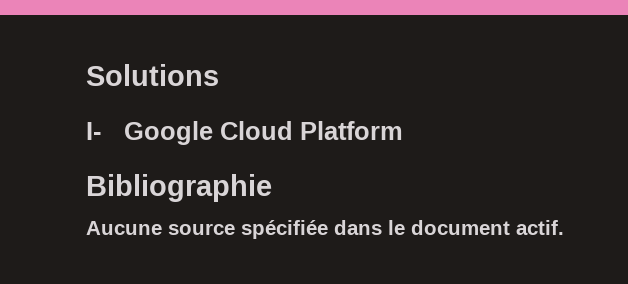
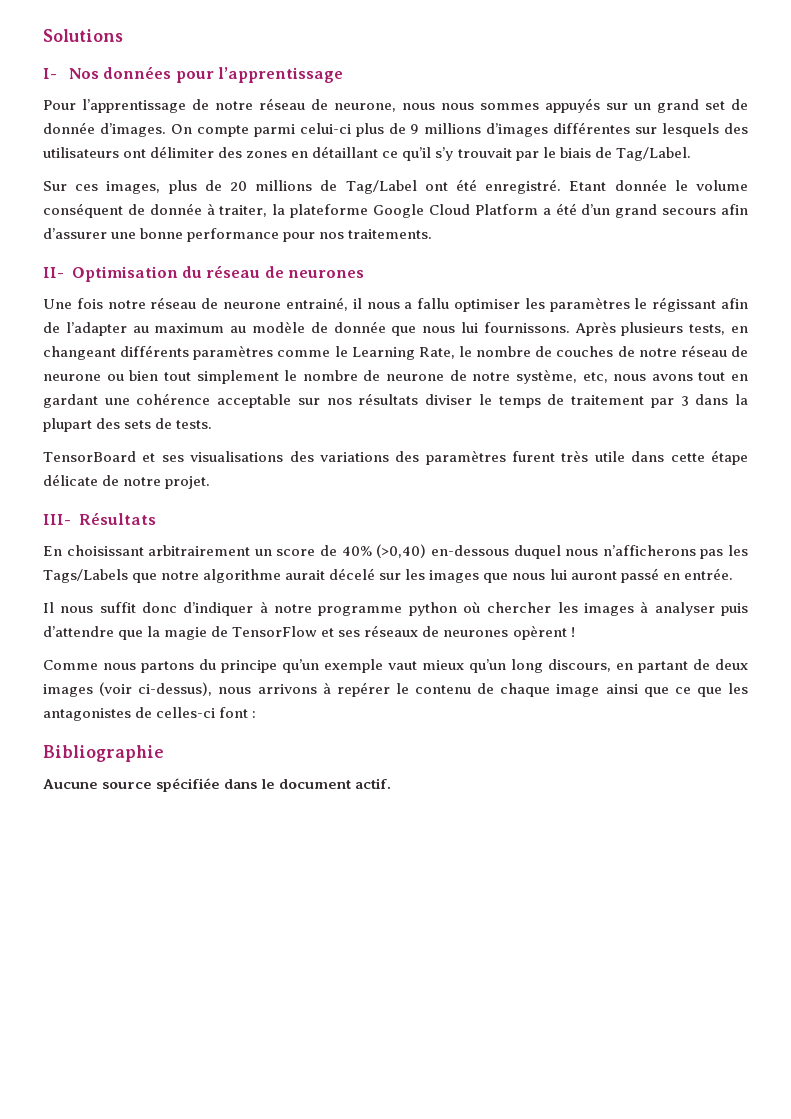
- I- Google Cloud Platform
+ I- Nos données pour l’apprentissage
+ Pour l’apprentissage de notre réseau de neurone, nous nous sommes appuyés sur un grand set de donnée d’images. On compte parmi celui-ci plus de 9 millions d’images différentes sur lesquels des utilisateurs ont délimiter des zones en détaillant ce qu’il s’y trouvait par le biais de Tag/Label.
+ Sur ces images, plus de 20 millions de Tag/Label ont été enregistré. Etant donnée le volume conséquent de donnée à traiter, la plateforme Google Cloud Platform a été d’un grand secours afin d’assurer une bonne performance pour nos traitements.
+ II- Optimisation du réseau de neurones
+ Une fois notre réseau de neurone entrainé, il nous a fallu optimiser les paramètres le régissant afin de l’adapter au maximum au modèle de donnée que nous lui fournissons. Après plusieurs tests, en changeant différents paramètres comme le Learning Rate, le nombre de couches de notre réseau de neurone ou bien tout simplement le nombre de neurone de notre système, etc, nous avons tout en gardant une cohérence acceptable sur nos résultats diviser le temps de traitement par 3 dans la plupart des sets de tests.
+ TensorBoard et ses visualisations des variations des paramètres furent très utile dans cette étape délicate de notre projet.
+ III- Résultats
+ En choisissant arbitrairement un score de 40% (>0,40) en-dessous duquel nous n’afficherons pas les Tags/Labels que notre algorithme aurait décelé sur les images que nous lui auront passé en entrée.
+ Il nous suffit donc d’indiquer à notre programme python où chercher les images à analyser puis d’attendre que la magie de TensorFlow et ses réseaux de neurones opèrent !
+ Comme nous partons du principe qu’un exemple vaut mieux qu’un long discours, en partant de deux images (voir ci-dessus), nous arrivons à repérer le contenu de chaque image ainsi que ce que les antagonistes de celles-ci font :

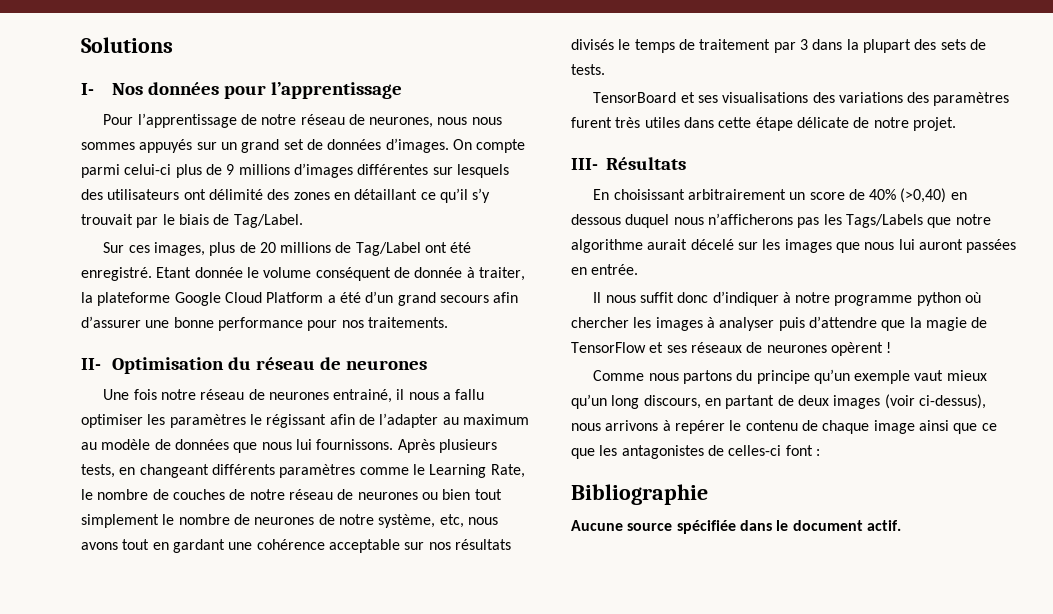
- Pour l’apprentissage de notre réseau de neurone, nous nous sommes appuyés sur un grand set de donnée d’images.
+ Pour l’apprentissage de notre réseau de neurones, nous nous sommes appuyés sur un grand set de données d’images.
- On compte parmi celui-ci plus de 9 millions d’images différentes sur lesquels des utilisateurs ont délimiter des zones en détaillant ce qu’il s’y trouvait par le biais de Tag/Label.
+ On compte parmi celui-ci plus de 9 millions d’images différentes sur lesquels des utilisateurs ont délimité des zones en détaillant ce qu’il s’y trouvait par le biais de Tag/Label.
- Une fois notre réseau de neurone entrainé, il nous a fallu optimiser les paramètres le régissant afin de l’adapter au maximum au modèle de donnée que nous lui fournissons.
+ Une fois notre réseau de neurones entrainé, il nous a fallu optimiser les paramètres le régissant afin de l’adapter au maximum au modèle de données que nous lui fournissons.
- Après plusieurs tests, en changeant différents paramètres comme le Learning Rate, le nombre de couches de notre réseau de neurone ou bien tout simplement le nombre de neurone de notre système, etc, nous avons tout en gardant une cohérence acceptable sur nos résultats diviser le temps de traitement par 3 dans la plupart des sets de tests.
+ Après plusieurs tests, en changeant différents paramètres comme le Learning Rate, le nombre de couches de notre réseau de neurones ou bien tout simplement le nombre de neurones de notre système, etc, nous avons tout en gardant une cohérence acceptable sur nos résultats divisés le temps de traitement par 3 dans la plupart des sets de tests.
- TensorBoard et ses visualisations des variations des paramètres furent très utile dans cette étape délicate de notre projet.
+ TensorBoard et ses visualisations des variations des paramètres furent très utiles dans cette étape délicate de notre projet.
- En choisissant arbitrairement un score de 40% (>0,40) en-dessous duquel nous n’afficherons pas les Tags/Labels que notre algorithme aurait décelé sur les images que nous lui auront passé en entrée.
+ En choisissant arbitrairement un score de 40% (>0,40) en dessous duquel nous n’afficherons pas les Tags/Labels que notre algorithme aurait décelé sur les images que nous lui auront passées en entrée.

